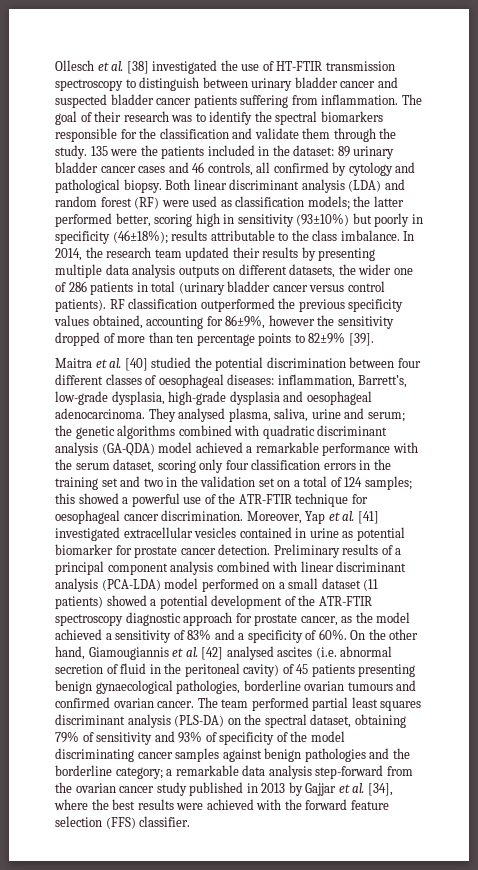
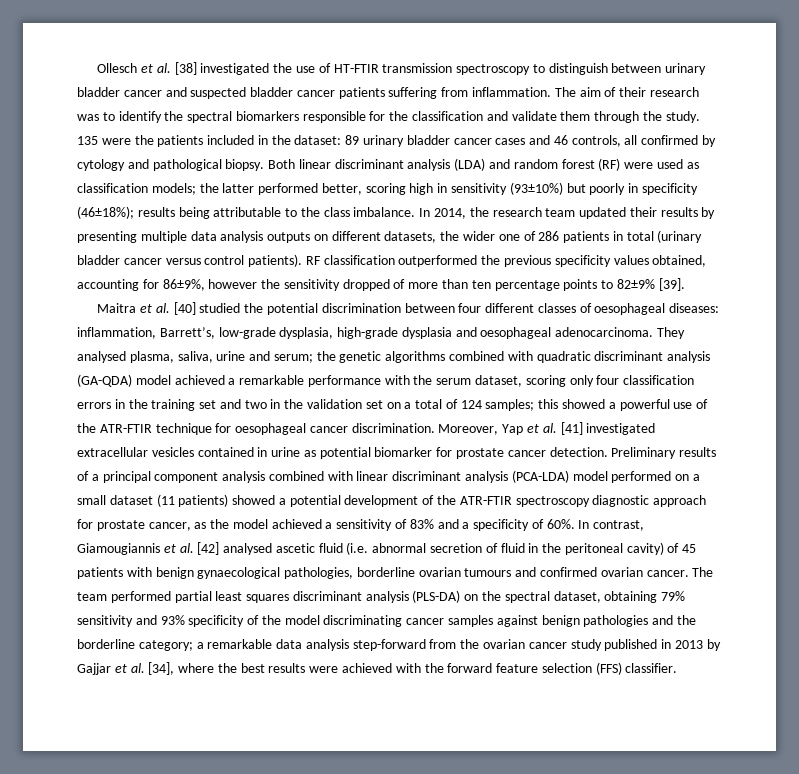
- The goal of their research was to identify the spectral biomarkers responsible for the classification and validate them through the study.
+ The aim of their research was to identify the spectral biomarkers responsible for the classification and validate them through the study.
- Both linear discriminant analysis (LDA) and random forest (RF) were used as classification models; the latter performed better, scoring high in sensitivity (93±10%) but poorly in specificity (46±18%); results attributable to the class imbalance.
+ Both linear discriminant analysis (LDA) and random forest (RF) were used as classification models; the latter performed better, scoring high in sensitivity (93±10%) but poorly in specificity (46±18%); results being attributable to the class imbalance.
- On the other hand, Giamougiannis et al. [42] analysed ascites (i.e. abnormal secretion of fluid in the peritoneal cavity) of 45 patients presenting benign gynaecological pathologies, borderline ovarian tumours and confirmed ovarian cancer.
+ In contrast, Giamougiannis et al. [42] analysed ascetic fluid (i.e. abnormal secretion of fluid in the peritoneal cavity) of 45 patients with benign gynaecological pathologies, borderline ovarian tumours and confirmed ovarian cancer.
- The team performed partial least squares discriminant analysis (PLS-DA) on the spectral dataset, obtaining 79% of sensitivity and 93% of specificity of the model discriminating cancer samples against benign pathologies and the borderline category;
+ The team performed partial least squares discriminant analysis (PLS-DA) on the spectral dataset, obtaining 79% sensitivity and 93% specificity of the model discriminating cancer samples against benign pathologies and the borderline category;

